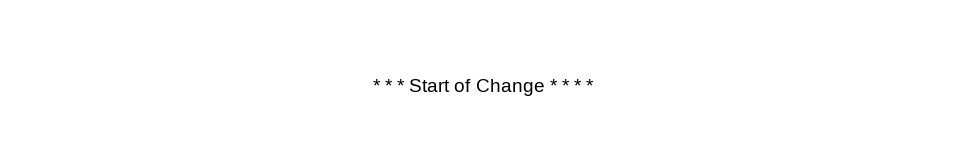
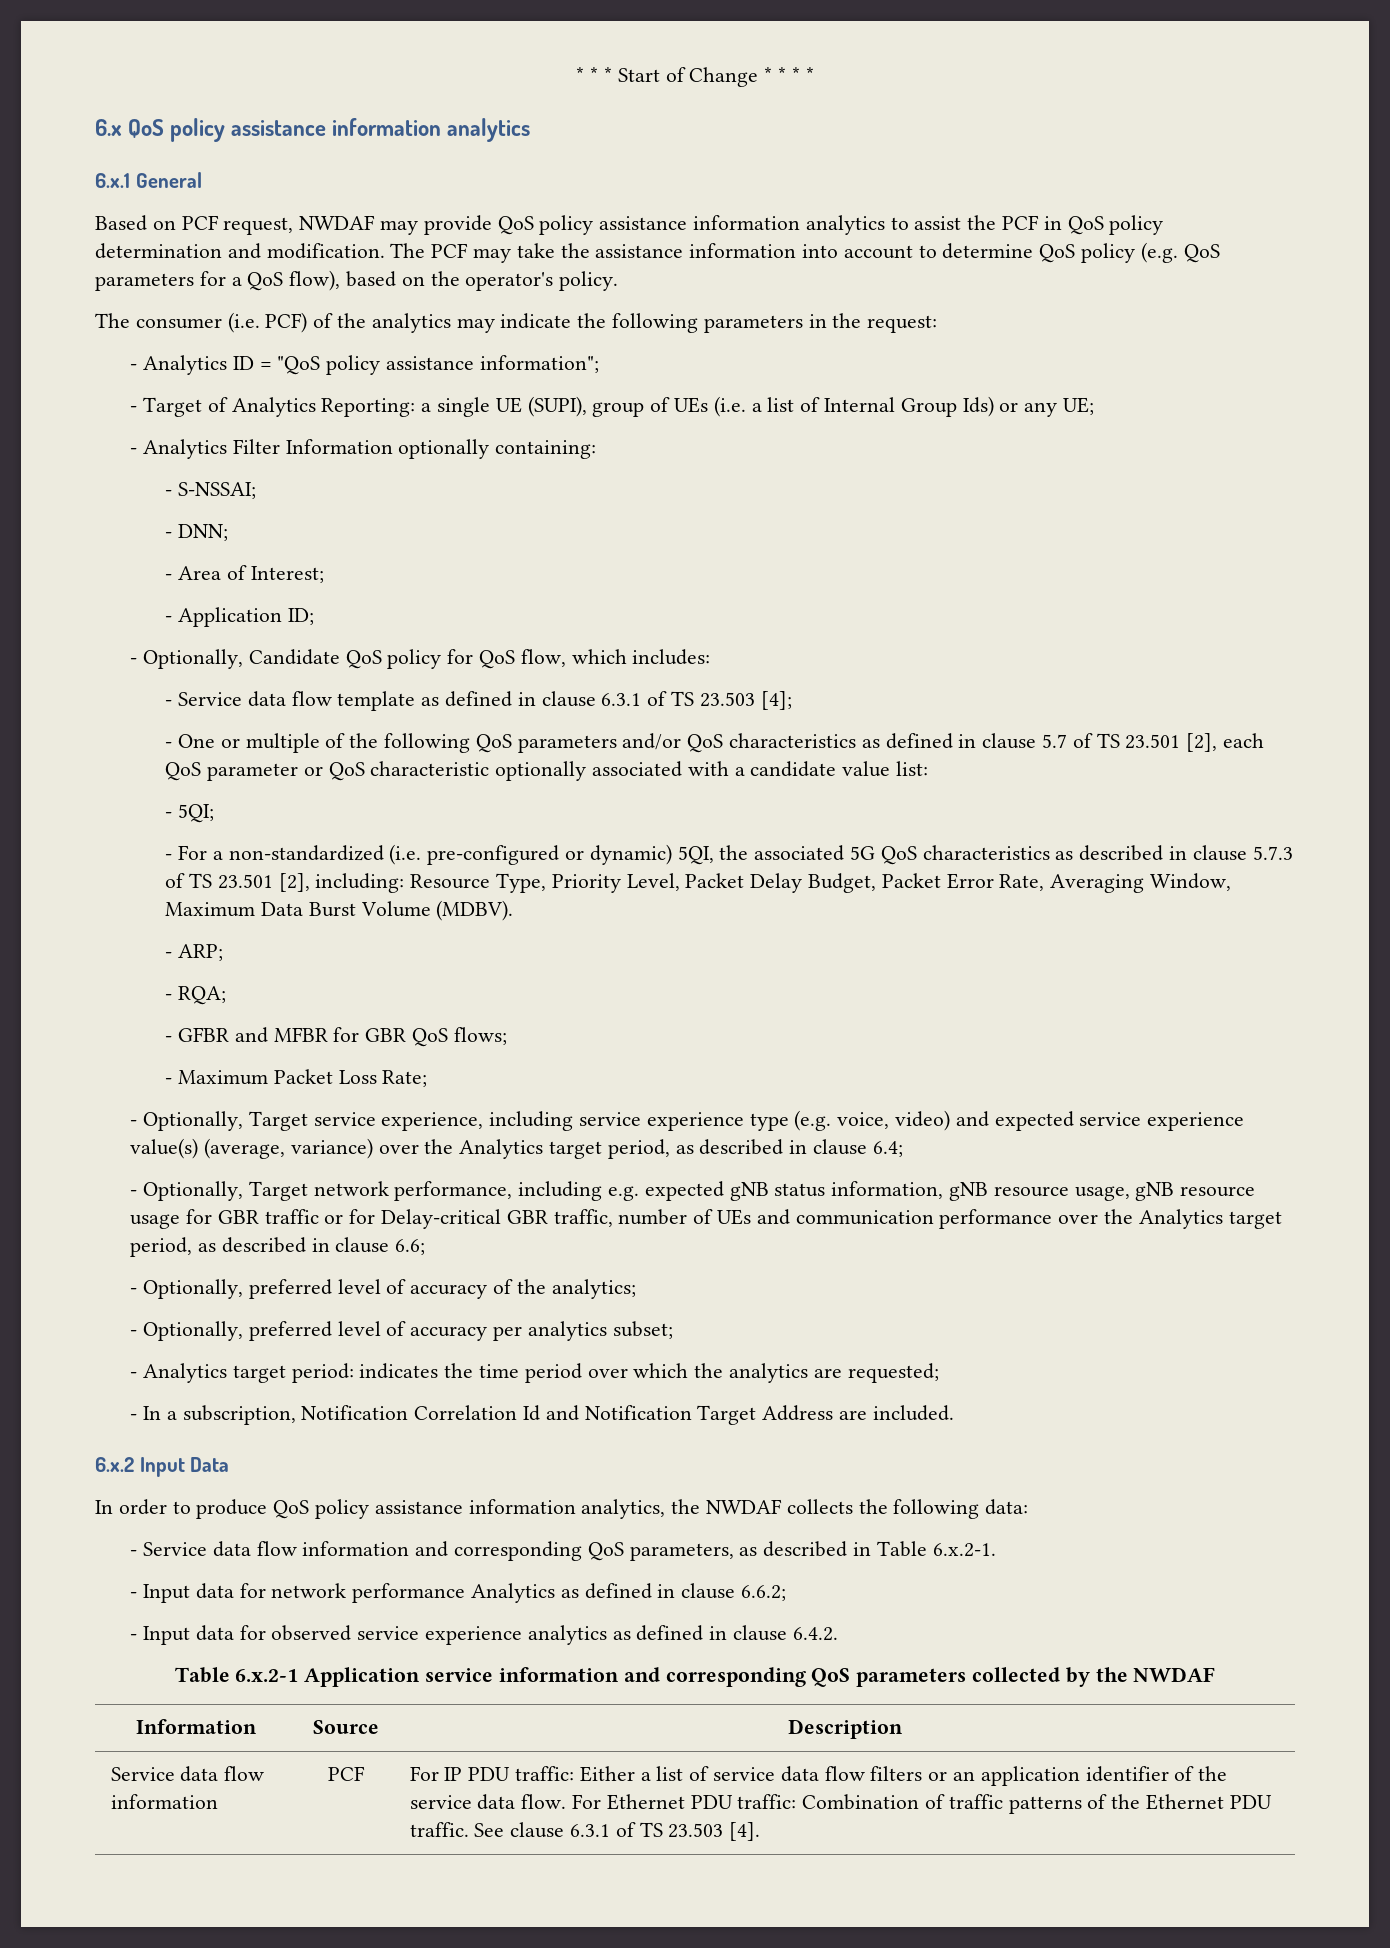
+ 6.x QoS policy assistance information analytics
+ 6.x.1 General
+ Based on PCF request, NWDAF may provide QoS policy assistance information analytics to assist the PCF in QoS policy determination and modification. The PCF may take the assistance information into account to determine QoS policy (e.g. QoS parameters for a QoS flow), based on the operator's policy.
+ The consumer (i.e. PCF) of the analytics may indicate the following parameters in the request:
+ - Analytics ID = "QoS policy assistance information";
+ - Target of Analytics Reporting: a single UE (SUPI), group of UEs (i.e. a list of Internal Group Ids) or any UE;
+ - Analytics Filter Information optionally containing:
+ - S-NSSAI;
+ - DNN;
+ - Area of Interest;
+ - Application ID;
+ - Optionally, Candidate QoS policy for QoS flow, which includes:
+ - Service data flow template as defined in clause 6.3.1 of TS 23.503 [4];
+ - One or multiple of the following QoS parameters and/or QoS characteristics as defined in clause 5.7 of TS 23.501 [2], each QoS parameter or QoS characteristic optionally associated with a candidate value list:
+ - 5QI;
+ - For a non-standardized (i.e. pre-configured or dynamic) 5QI, the associated 5G QoS characteristics as described in clause 5.7.3 of TS 23.501 [2], including: Resource Type, Priority Level, Packet Delay Budget, Packet Error Rate, Averaging Window, Maximum Data Burst Volume (MDBV).
+ - ARP;
+ - RQA;
+ - GFBR and MFBR for GBR QoS flows;
+ - Maximum Packet Loss Rate;
+ - Optionally, Target service experience, including service experience type (e.g. voice, video) and expected service experience value(s) (average, variance) over the Analytics target period, as described in clause 6.4;
+ - Optionally, Target network performance, including e.g. expected gNB status information, gNB resource usage, gNB resource usage for GBR traffic or for Delay-critical GBR traffic, number of UEs and communication performance over the Analytics target period, as described in clause 6.6;
+ - Optionally, preferred level of accuracy of the analytics;
+ - Optionally, preferred level of accuracy per analytics subset;
+ - Analytics target period: indicates the time period over which the analytics are requested;
+ - In a subscription, Notification Correlation Id and Notification Target Address are included.
+ 6.x.2 Input Data
+ In order to produce QoS policy assistance information analytics, the NWDAF collects the following data:
+ - Service data flow information and corresponding QoS parameters, as described in Table 6.x.2-1.
+ - Input data for network performance Analytics as defined in clause 6.6.2;
+ - Input data for observed service experience analytics as defined in clause 6.4.2.
+ Table 6.x.2-1 Application service information and corresponding QoS parameters collected by the NWDAF
+ Information | Source | Description
+ Service data flow information | PCF | For IP PDU traffic: Either a list of service data flow filters or an application identifier of the service data flow. For Ethernet PDU traffic: Combination of traffic patterns of the Ethernet PDU traffic. See clause 6.3.1 of TS 23.503 [4].

